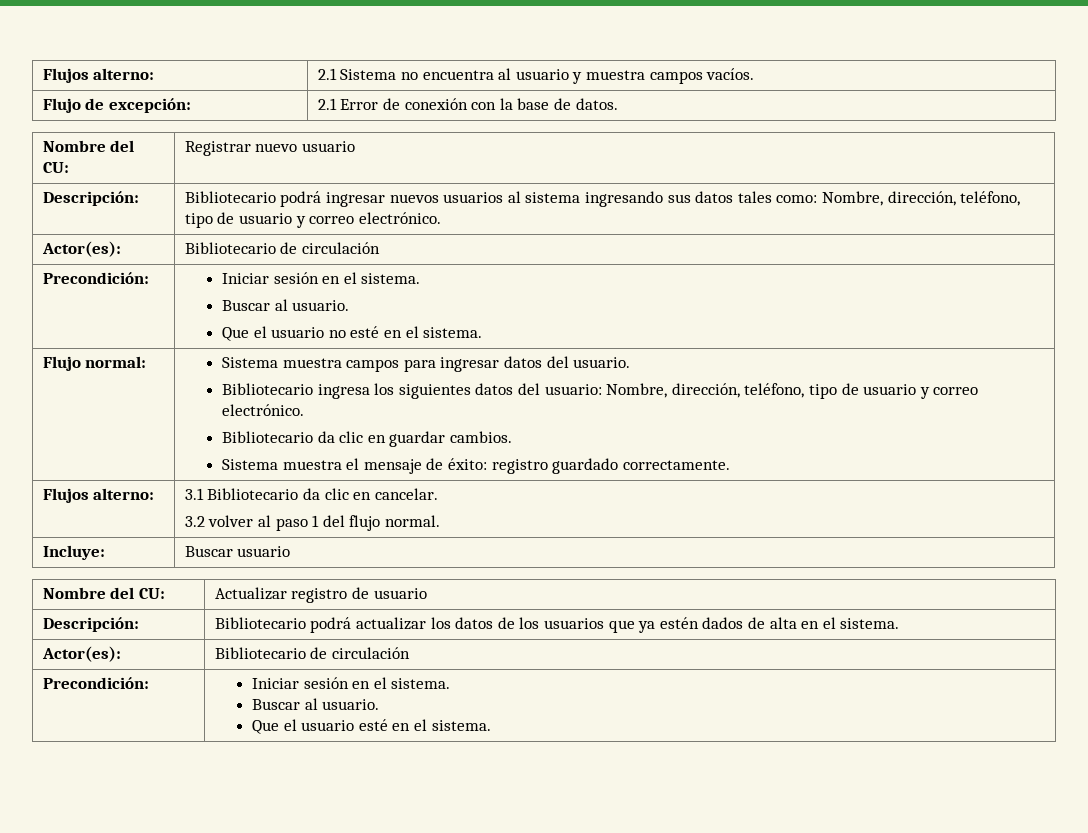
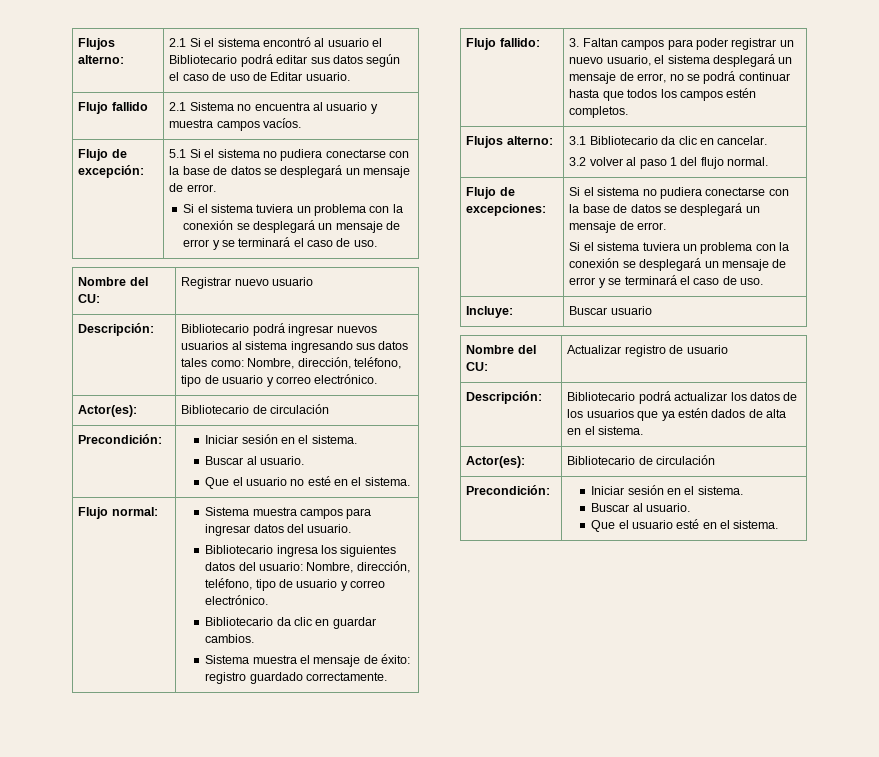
- Flujos alterno: | 2.1 Sistema no encuentra al usuario y muestra campos vacíos.
+ Flujos alterno: | 2.1 Si el sistema encontró al usuario el Bibliotecario podrá editar sus datos según el caso de uso de Editar usuario.
+ Flujo fallido | 2.1 Sistema no encuentra al usuario y muestra campos vacíos.
- 2.1 Error de conexión con la base de datos.
+ 5.1 Si el sistema no pudiera conectarse con la base de datos se desplegará un mensaje de error.
+ Si el sistema tuviera un problema con la conexión se desplegará un mensaje de error y se terminará el caso de uso.
+ Flujo fallido: | 3. Faltan campos para poder registrar un nuevo usuario, el sistema desplegará un mensaje de error, no se podrá continuar hasta que todos los campos estén completos.
+ Flujo de excepciones: | Si el sistema no pudiera conectarse con la base de datos se desplegará un mensaje de error.
+ Si el sistema tuviera un problema con la conexión se desplegará un mensaje de error y se terminará el caso de uso.

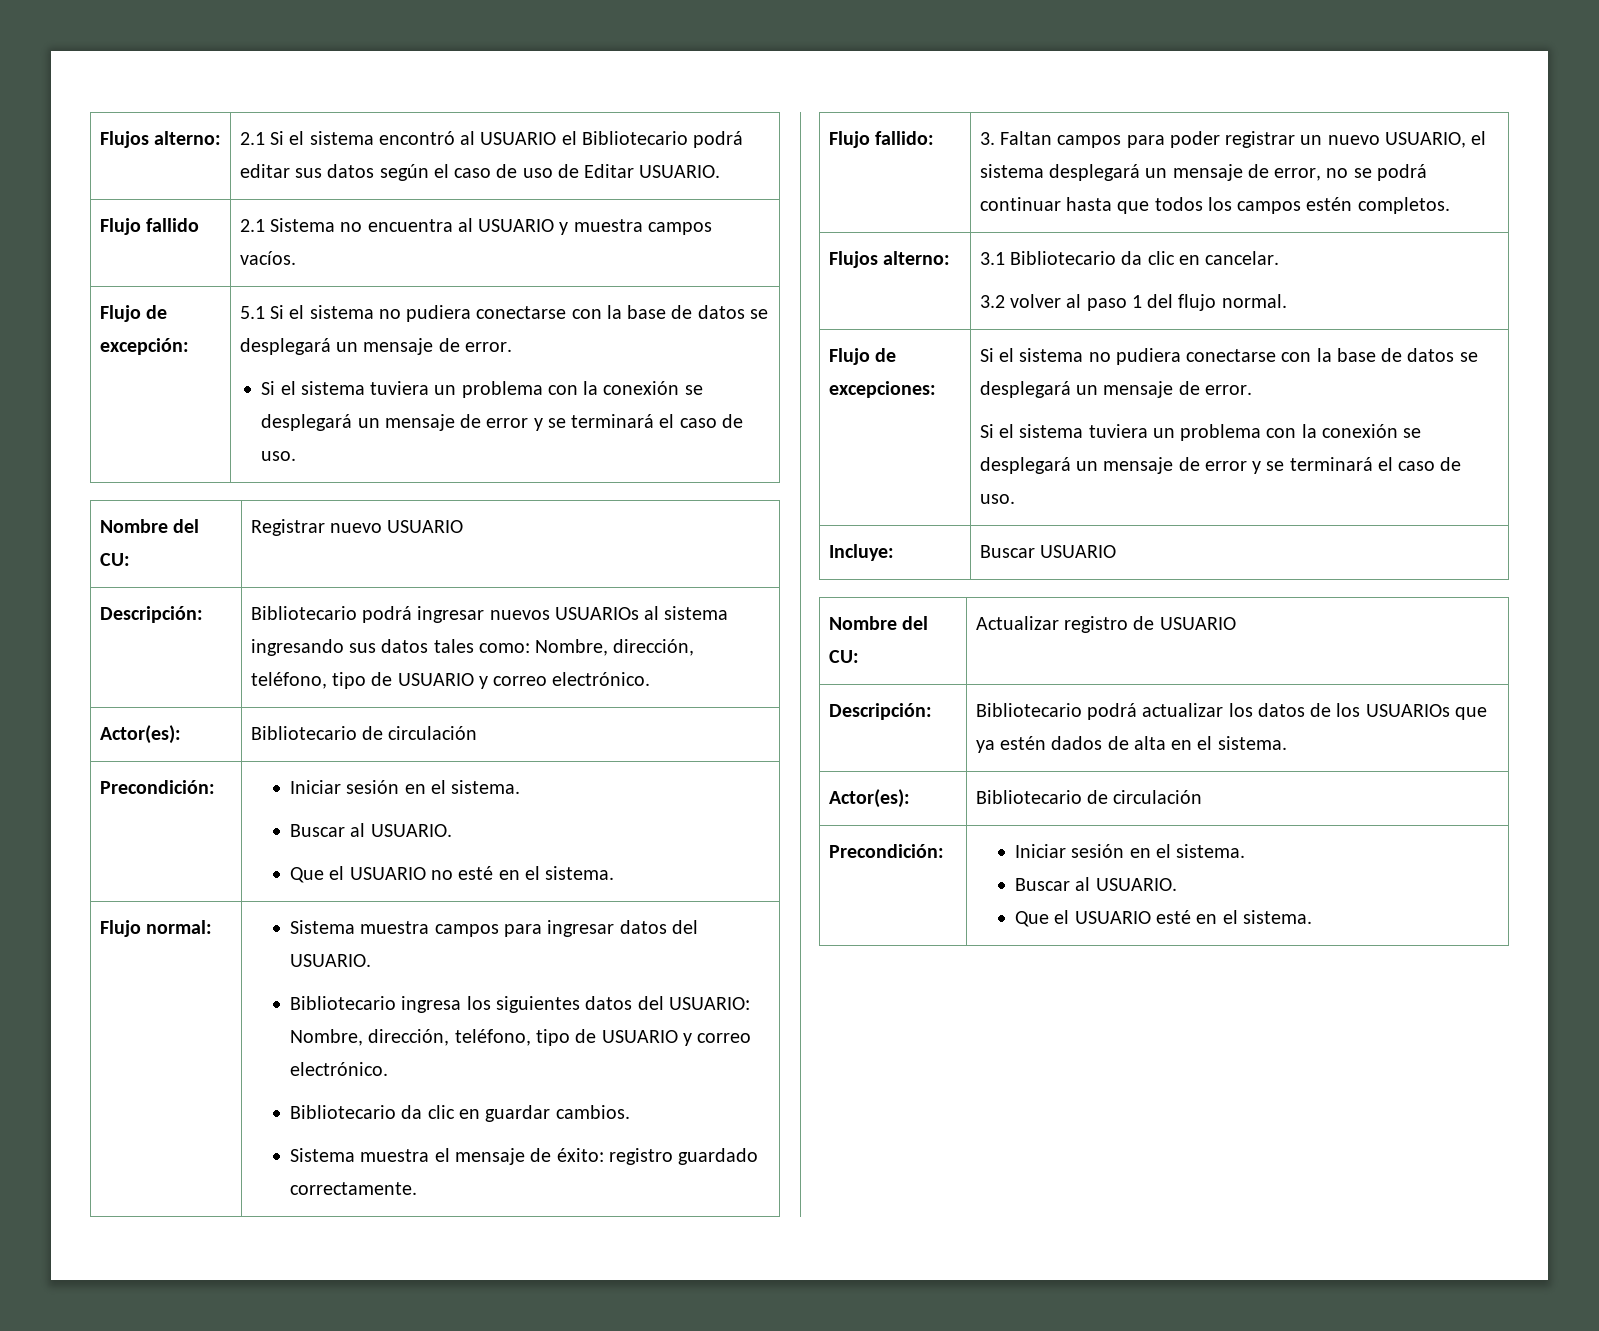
- Flujos alterno: | 2.1 Si el sistema encontró al usuario el Bibliotecario podrá editar sus datos según el caso de uso de Editar usuario.
+ Flujos alterno: | 2.1 Si el sistema encontró al USUARIO el Bibliotecario podrá editar sus datos según el caso de uso de Editar USUARIO.
- Flujo fallido | 2.1 Sistema no encuentra al usuario y muestra campos vacíos.
+ Flujo fallido | 2.1 Sistema no encuentra al USUARIO y muestra campos vacíos.
- Nombre del CU: | Registrar nuevo usuario
+ Nombre del CU: | Registrar nuevo USUARIO
- Descripción: | Bibliotecario podrá ingresar nuevos usuarios al sistema ingresando sus datos tales como: Nombre, dirección, teléfono, tipo de usuario y correo electrónico.
+ Descripción: | Bibliotecario podrá ingresar nuevos USUARIOs al sistema ingresando sus datos tales como: Nombre, dirección, teléfono, tipo de USUARIO y correo electrónico.
  Actor(es): | Bibliotecario de circulación
  Precondición: | Iniciar sesión en el sistema.
- Buscar al usuario.
- Que el usuario no esté en el sistema.
+ Buscar al USUARIO.
+ Que el USUARIO no esté en el sistema.
- Sistema muestra campos para ingresar datos del usuario.
+ Sistema muestra campos para ingresar datos del USUARIO.
- Bibliotecario ingresa los siguientes datos del usuario: Nombre, dirección, teléfono, tipo de usuario y correo electrónico.
+ Bibliotecario ingresa los siguientes datos del USUARIO: Nombre, dirección, teléfono, tipo de USUARIO y correo electrónico.
- Flujo fallido: | 3. Faltan campos para poder registrar un nuevo usuario, el sistema desplegará un mensaje de error, no se podrá continuar hasta que todos los campos estén completos.
+ Flujo fallido: | 3. Faltan campos para poder registrar un nuevo USUARIO, el sistema desplegará un mensaje de error, no se podrá continuar hasta que todos los campos estén completos.
- Incluye: | Buscar usuario
+ Incluye: | Buscar USUARIO
- Nombre del CU: | Actualizar registro de usuario
+ Nombre del CU: | Actualizar registro de USUARIO
- Descripción: | Bibliotecario podrá actualizar los datos de los usuarios que ya estén dados de alta en el sistema.
+ Descripción: | Bibliotecario podrá actualizar los datos de los USUARIOs que ya estén dados de alta en el sistema.
  Actor(es): | Bibliotecario de circulación
  Precondición: | Iniciar sesión en el sistema.
- Buscar al usuario.
- Que el usuario esté en el sistema.
+ Buscar al USUARIO.
+ Que el USUARIO esté en el sistema.

